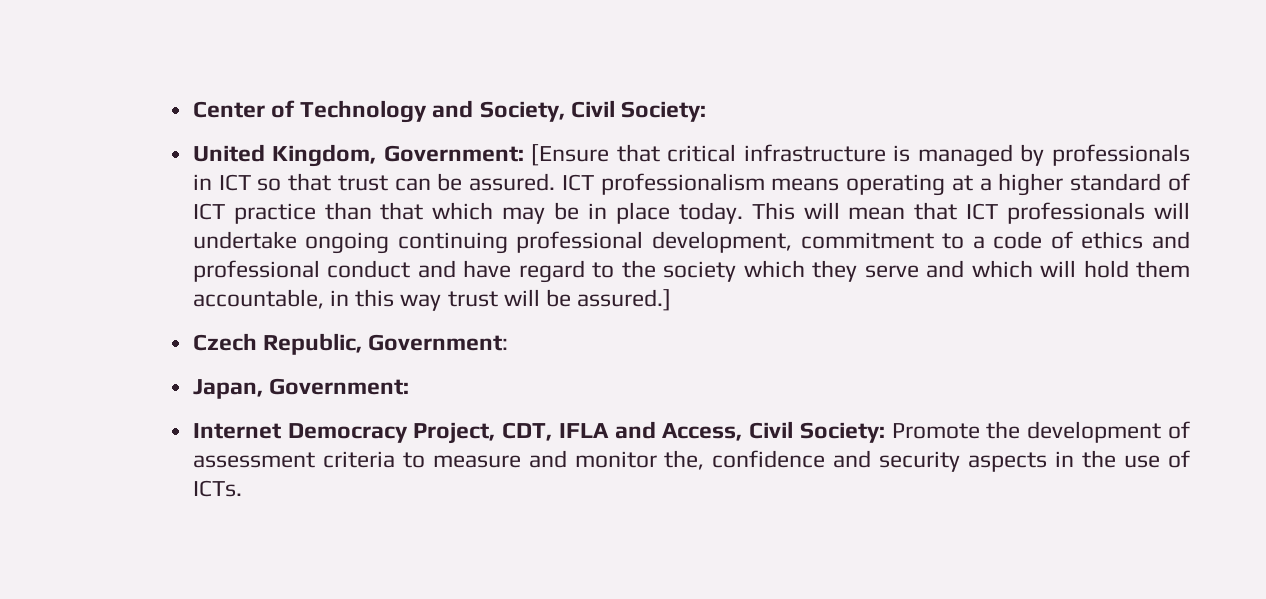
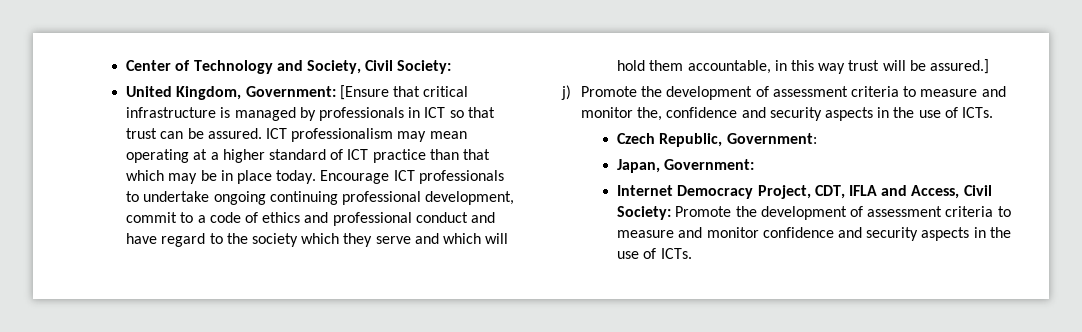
- ICT professionalism means operating at a higher standard of ICT practice than that which may be in place today.
+ ICT professionalism may mean operating at a higher standard of ICT practice than that which may be in place today.
- This will mean that ICT professionals will undertake ongoing continuing professional development, commitment to a code of ethics and professional conduct and have regard to the society which they serve and which will hold them accountable, in this way trust will be assured.]
+ Encourage ICT professionals to undertake ongoing continuing professional development, commit to a code of ethics and professional conduct and have regard to the society which they serve and which will hold them accountable, in this way trust will be assured.]
+ j) Promote the development of assessment criteria to measure and monitor the, confidence and security aspects in the use of ICTs.
- Internet Democracy Project, CDT, IFLA and Access, Civil Society: Promote the development of assessment criteria to measure and monitor the, confidence and security aspects in the use of ICTs.
+ Internet Democracy Project, CDT, IFLA and Access, Civil Society: Promote the development of assessment criteria to measure and monitor confidence and security aspects in the use of ICTs.

